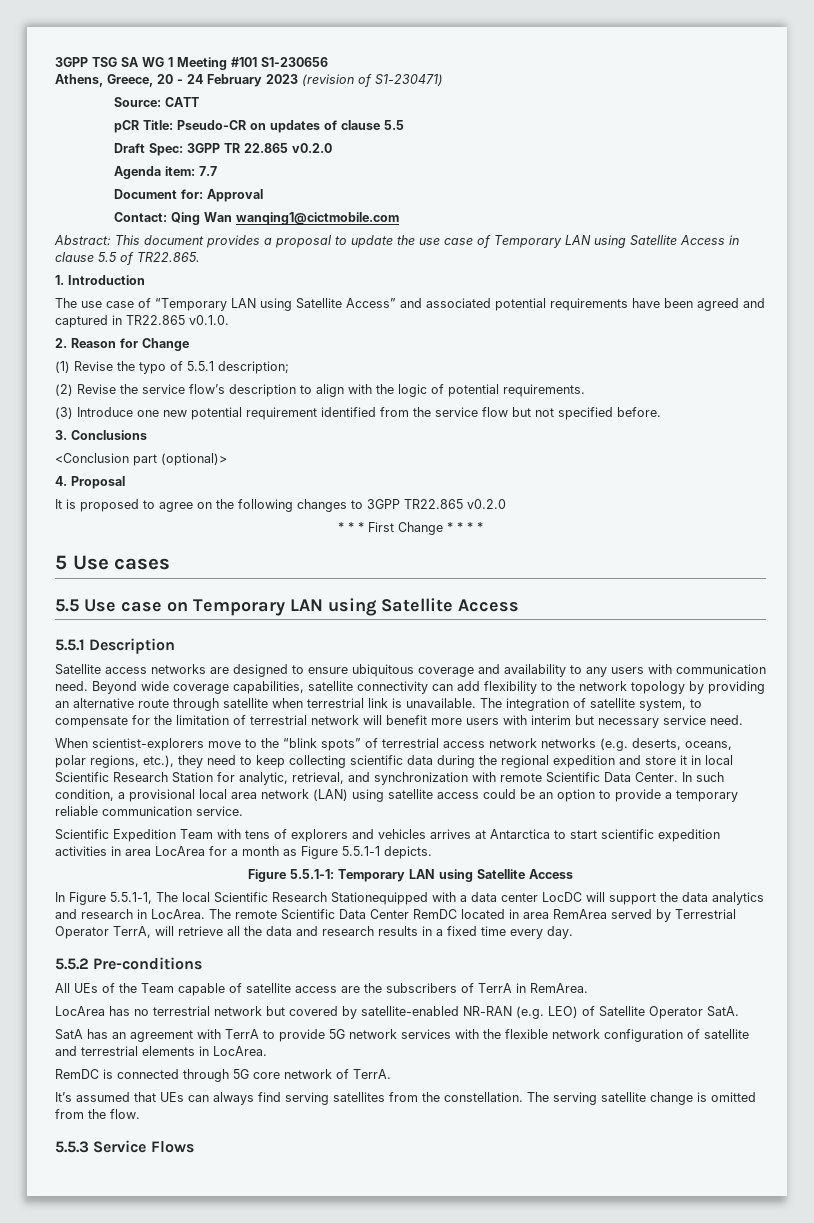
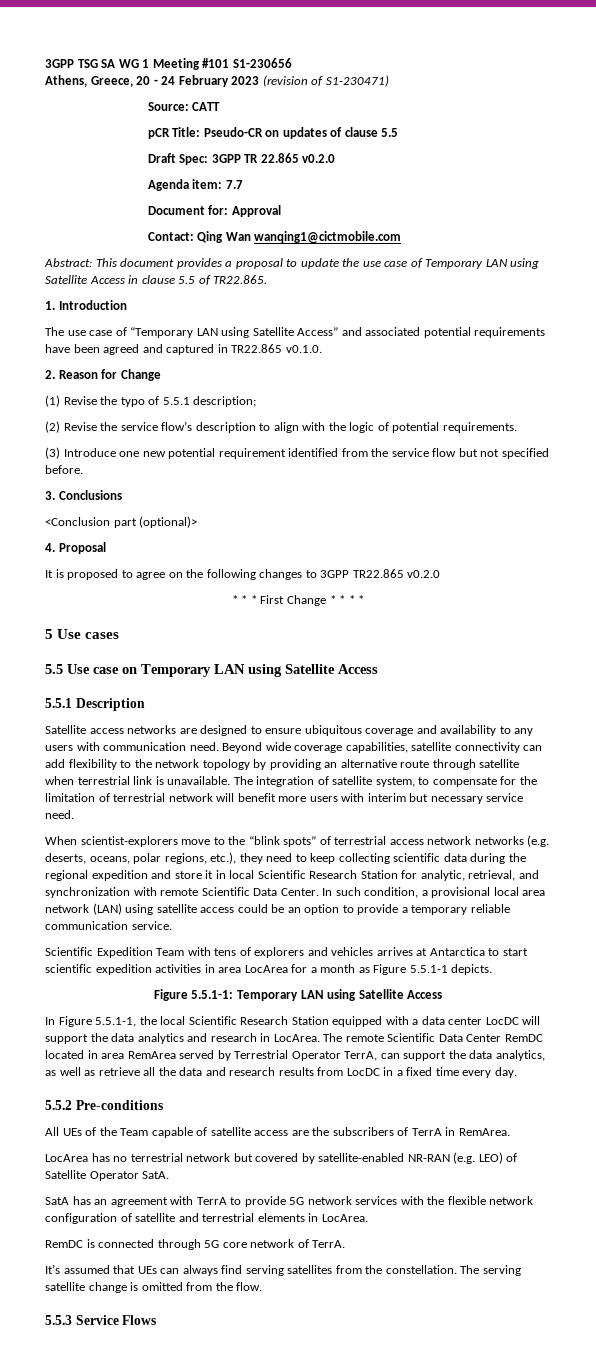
- In Figure 5.5.1-1, The local Scientific Research Stationequipped with a data center LocDC will support the data analytics and research in LocArea.
+ In Figure 5.5.1-1, the local Scientific Research Station equipped with a data center LocDC will support the data analytics and research in LocArea.
- The remote Scientific Data Center RemDC located in area RemArea served by Terrestrial Operator TerrA, will retrieve all the data and research results in a fixed time every day.
+ The remote Scientific Data Center RemDC located in area RemArea served by Terrestrial Operator TerrA, can support the data analytics, as well as retrieve all the data and research results from LocDC in a fixed time every day.

